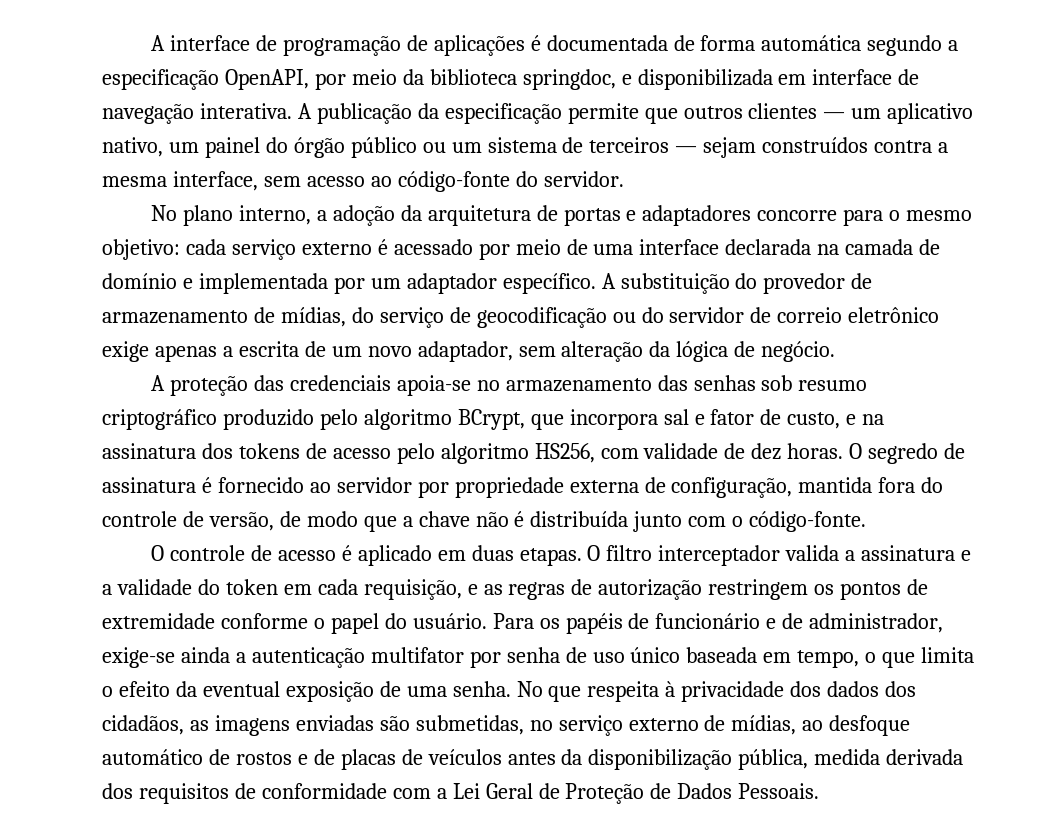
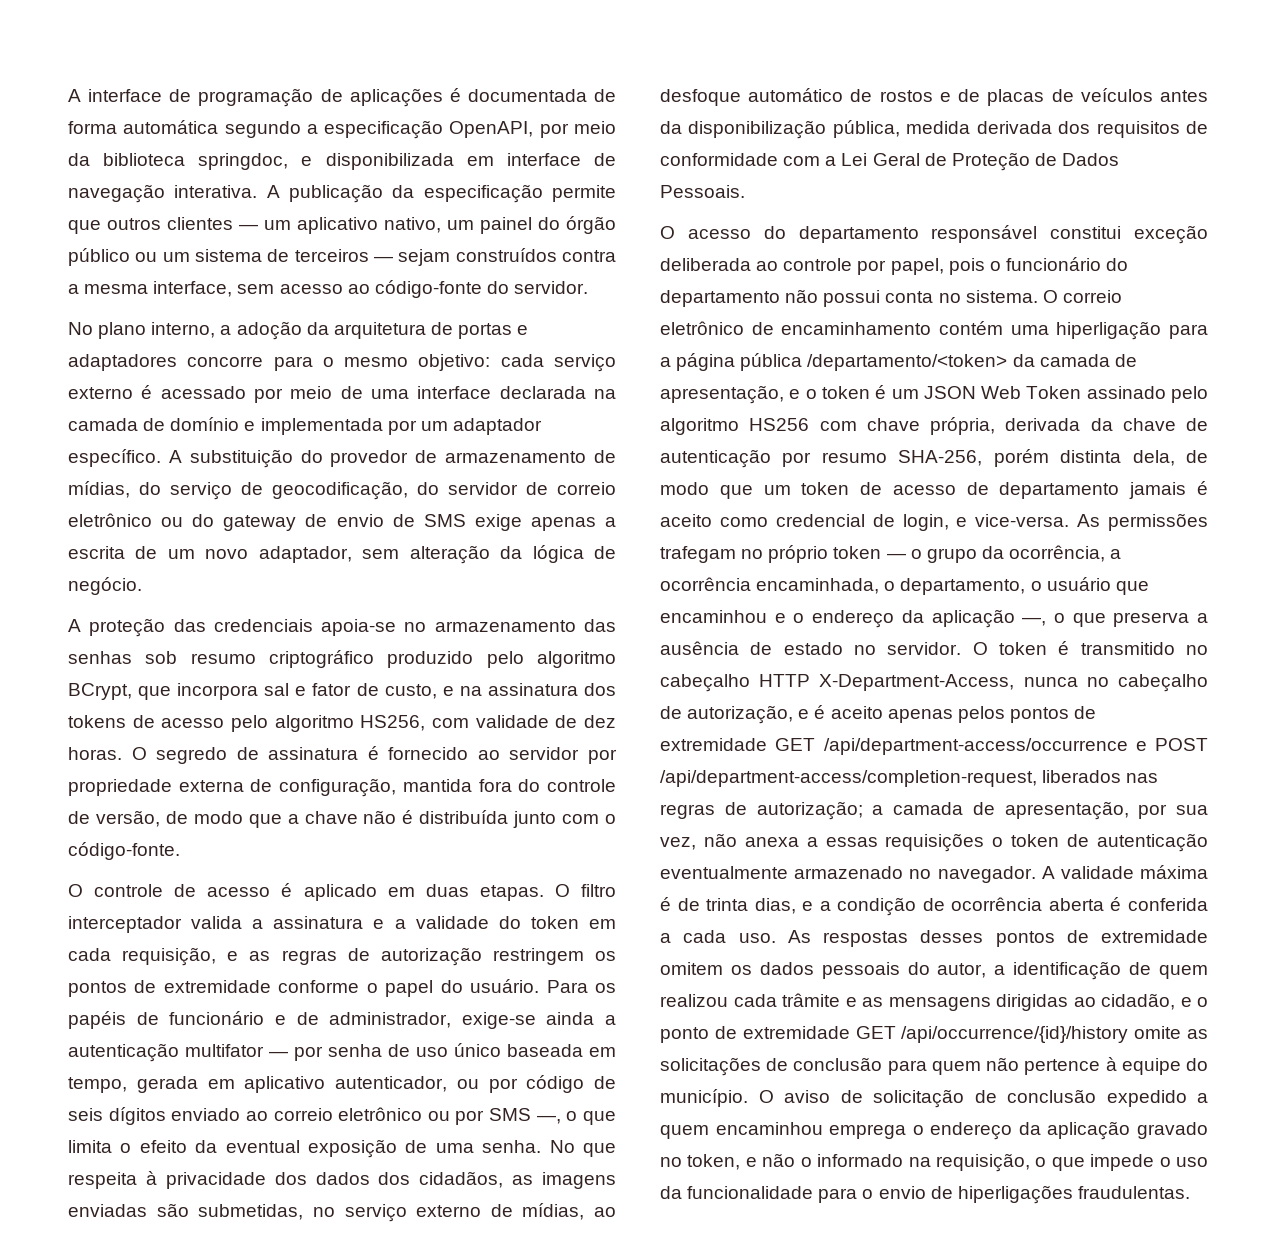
- A substituição do provedor de armazenamento de mídias, do serviço de geocodificação ou do servidor de correio eletrônico exige apenas a escrita de um novo adaptador, sem alteração da lógica de negócio.
+ A substituição do provedor de armazenamento de mídias, do serviço de geocodificação, do servidor de correio eletrônico ou do gateway de envio de SMS exige apenas a escrita de um novo adaptador, sem alteração da lógica de negócio.
- Para os papéis de funcionário e de administrador, exige-se ainda a autenticação multifator por senha de uso único baseada em tempo, o que limita o efeito da eventual exposição de uma senha.
+ Para os papéis de funcionário e de administrador, exige-se ainda a autenticação multifator — por senha de uso único baseada em tempo, gerada em aplicativo autenticador, ou por código de seis dígitos enviado ao correio eletrônico ou por SMS —, o que limita o efeito da eventual exposição de uma senha.
+ O acesso do departamento responsável constitui exceção deliberada ao controle por papel, pois o funcionário do departamento não possui conta no sistema. O correio eletrônico de encaminhamento contém uma hiperligação para a página pública /departamento/<token> da camada de apresentação, e o token é um JSON Web Token assinado pelo algoritmo HS256 com chave própria, derivada da chave de autenticação por resumo SHA-256, porém distinta dela, de modo que um token de acesso de departamento jamais é aceito como credencial de login, e vice-versa. As permissões trafegam no próprio token — o grupo da ocorrência, a ocorrência encaminhada, o departamento, o usuário que encaminhou e o endereço da aplicação —, o que preserva a ausência de estado no servidor. O token é transmitido no cabeçalho HTTP X-Department-Access, nunca no cabeçalho de autorização, e é aceito apenas pelos pontos de extremidade GET /api/department-access/occurrence e POST /api/department-access/completion-request, liberados nas regras de autorização; a camada de apresentação, por sua vez, não anexa a essas requisições o token de autenticação eventualmente armazenado no navegador. A validade máxima é de trinta dias, e a condição de ocorrência aberta é conferida a cada uso. As respostas desses pontos de extremidade omitem os dados pessoais do autor, a identificação de quem realizou cada trâmite e as mensagens dirigidas ao cidadão, e o ponto de extremidade GET /api/occurrence/{id}/history omite as solicitações de conclusão para quem não pertence à equipe do município. O aviso de solicitação de conclusão expedido a quem encaminhou emprega o endereço da aplicação gravado no token, e não o informado na requisição, o que impede o uso da funcionalidade para o envio de hiperligações fraudulentas.

